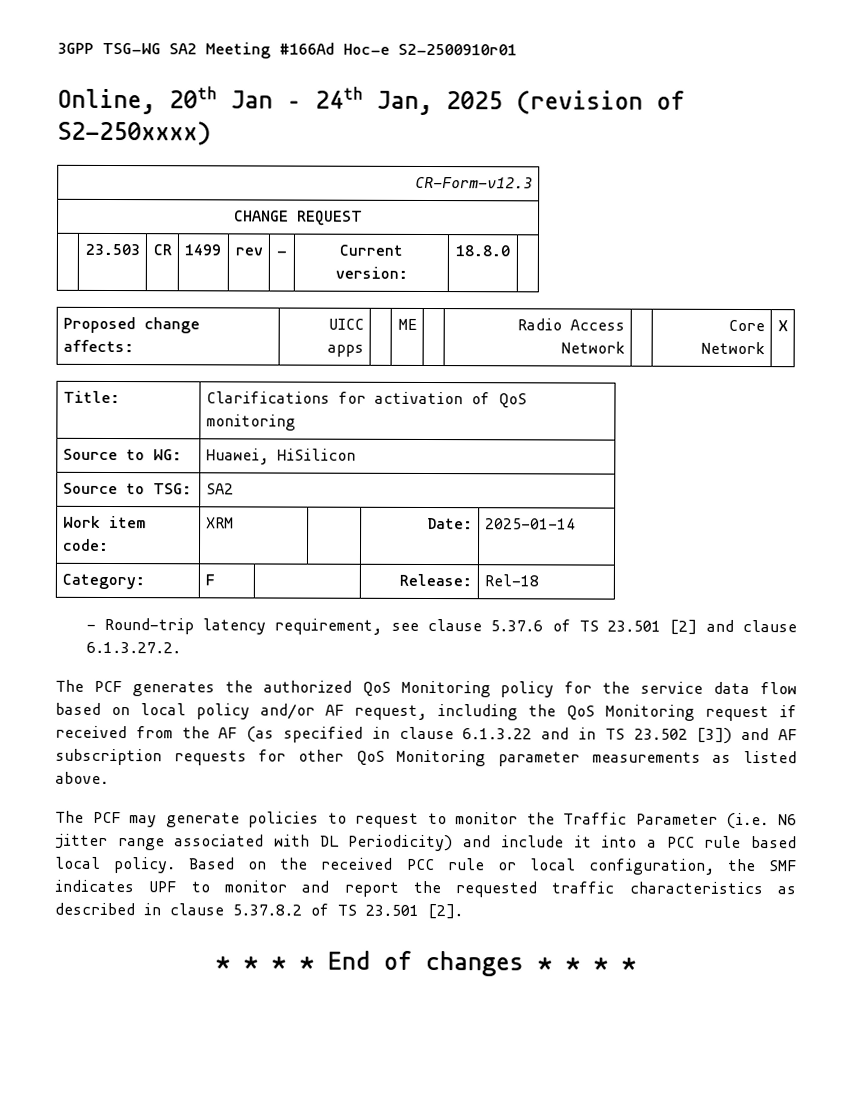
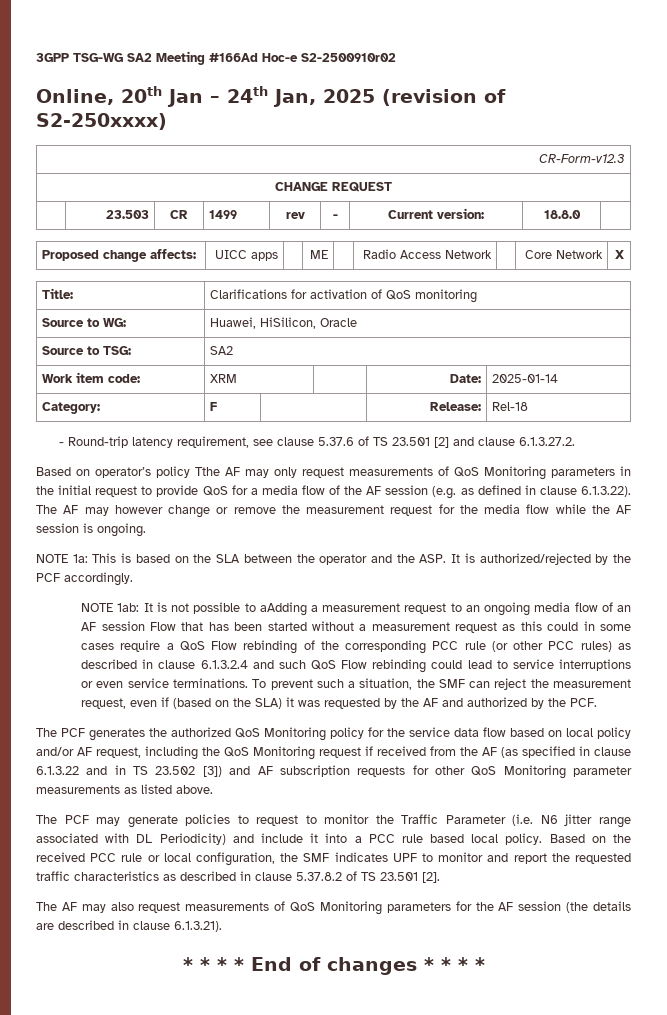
- 3GPP TSG-WG SA2 Meeting #166Ad Hoc-e S2-2500910r01
+ 3GPP TSG-WG SA2 Meeting #166Ad Hoc-e S2-2500910r02
- Source to WG: | Huawei, HiSilicon
+ Source to WG: | Huawei, HiSilicon, Oracle
+ Based on operator’s policy Tthe AF may only request measurements of QoS Monitoring parameters in the initial request to provide QoS for a media flow of the AF session (e.g. as defined in clause 6.1.3.22). The AF may however change or remove the measurement request for the media flow while the AF session is ongoing.
+ NOTE 1a: This is based on the SLA between the operator and the ASP. It is authorized/rejected by the PCF accordingly.
+ NOTE 1ab: It is not possible to aAdding a measurement request to an ongoing media flow of an AF session Flow that has been started without a measurement request as this could in some cases require a QoS Flow rebinding of the corresponding PCC rule (or other PCC rules) as described in clause 6.1.3.2.4 and such QoS Flow rebinding could lead to service interruptions or even service terminations. To prevent such a situation, the SMF can reject the measurement request, even if (based on the SLA) it was requested by the AF and authorized by the PCF.
+ The AF may also request measurements of QoS Monitoring parameters for the AF session (the details are described in clause 6.1.3.21).

